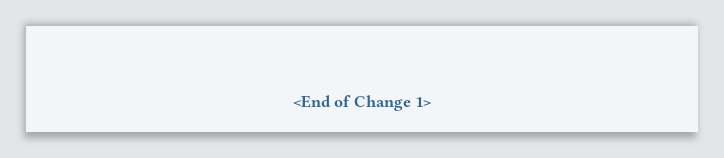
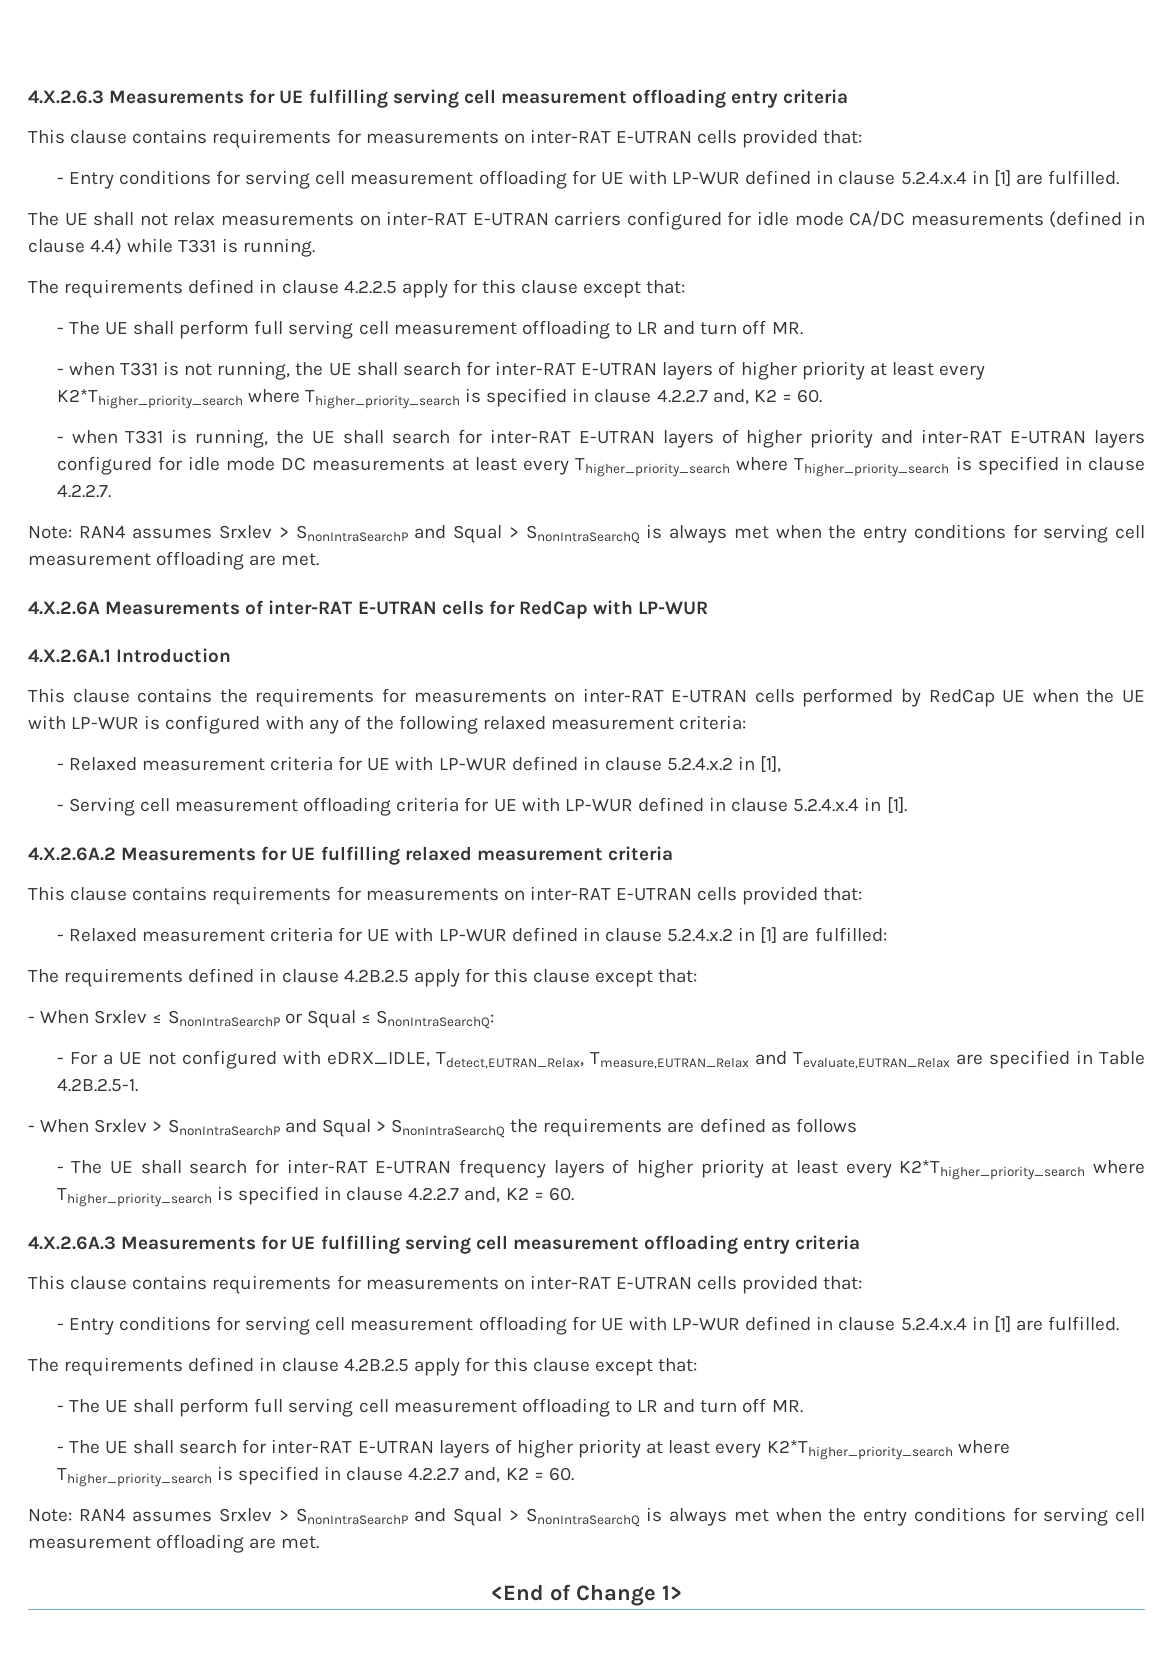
+ 4.X.2.6.3 Measurements for UE fulfilling serving cell measurement offloading entry criteria
+ This clause contains requirements for measurements on inter-RAT E-UTRAN cells provided that:
+ - Entry conditions for serving cell measurement offloading for UE with LP-WUR defined in clause 5.2.4.x.4 in [1] are fulfilled.
+ The UE shall not relax measurements on inter-RAT E-UTRAN carriers configured for idle mode CA/DC measurements (defined in clause 4.4) while T331 is running.
+ The requirements defined in clause 4.2.2.5 apply for this clause except that:
+ - The UE shall perform full serving cell measurement offloading to LR and turn off MR.
+ - when T331 is not running, the UE shall search for inter-RAT E-UTRAN layers of higher priority at least every K2*Thigher_priority_search where Thigher_priority_search is specified in clause 4.2.2.7 and, K2 = 60.
+ - when T331 is running, the UE shall search for inter-RAT E-UTRAN layers of higher priority and inter-RAT E-UTRAN layers configured for idle mode DC measurements at least every Thigher_priority_search where Thigher_priority_search is specified in clause 4.2.2.7.
+ Note: RAN4 assumes Srxlev > SnonIntraSearchP and Squal > SnonIntraSearchQ is always met when the entry conditions for serving cell measurement offloading are met.
+ 4.X.2.6A Measurements of inter-RAT E-UTRAN cells for RedCap with LP-WUR
+ 4.X.2.6A.1 Introduction
+ This clause contains the requirements for measurements on inter-RAT E-UTRAN cells performed by RedCap UE when the UE with LP-WUR is configured with any of the following relaxed measurement criteria:
+ - Relaxed measurement criteria for UE with LP-WUR defined in clause 5.2.4.x.2 in [1],
+ - Serving cell measurement offloading criteria for UE with LP-WUR defined in clause 5.2.4.x.4 in [1].
+ 4.X.2.6A.2 Measurements for UE fulfilling relaxed measurement criteria
+ This clause contains requirements for measurements on inter-RAT E-UTRAN cells provided that:
+ - Relaxed measurement criteria for UE with LP-WUR defined in clause 5.2.4.x.2 in [1] are fulfilled:
+ The requirements defined in clause 4.2B.2.5 apply for this clause except that:
+ - When Srxlev ≤ SnonIntraSearchP or Squal ≤ SnonIntraSearchQ:
+ - For a UE not configured with eDRX_IDLE, Tdetect,EUTRAN_Relax, Tmeasure,EUTRAN_Relax and Tevaluate,EUTRAN_Relax are specified in Table 4.2B.2.5-1.
+ - When Srxlev > SnonIntraSearchP and Squal > SnonIntraSearchQ the requirements are defined as follows
+ - The UE shall search for inter-RAT E-UTRAN frequency layers of higher priority at least every K2*Thigher_priority_search where Thigher_priority_search is specified in clause 4.2.2.7 and, K2 = 60.
+ 4.X.2.6A.3 Measurements for UE fulfilling serving cell measurement offloading entry criteria
+ This clause contains requirements for measurements on inter-RAT E-UTRAN cells provided that:
+ - Entry conditions for serving cell measurement offloading for UE with LP-WUR defined in clause 5.2.4.x.4 in [1] are fulfilled.
+ The requirements defined in clause 4.2B.2.5 apply for this clause except that:
+ - The UE shall perform full serving cell measurement offloading to LR and turn off MR.
+ - The UE shall search for inter-RAT E-UTRAN layers of higher priority at least every K2*Thigher_priority_search where Thigher_priority_search is specified in clause 4.2.2.7 and, K2 = 60.
+ Note: RAN4 assumes Srxlev > SnonIntraSearchP and Squal > SnonIntraSearchQ is always met when the entry conditions for serving cell measurement offloading are met.

